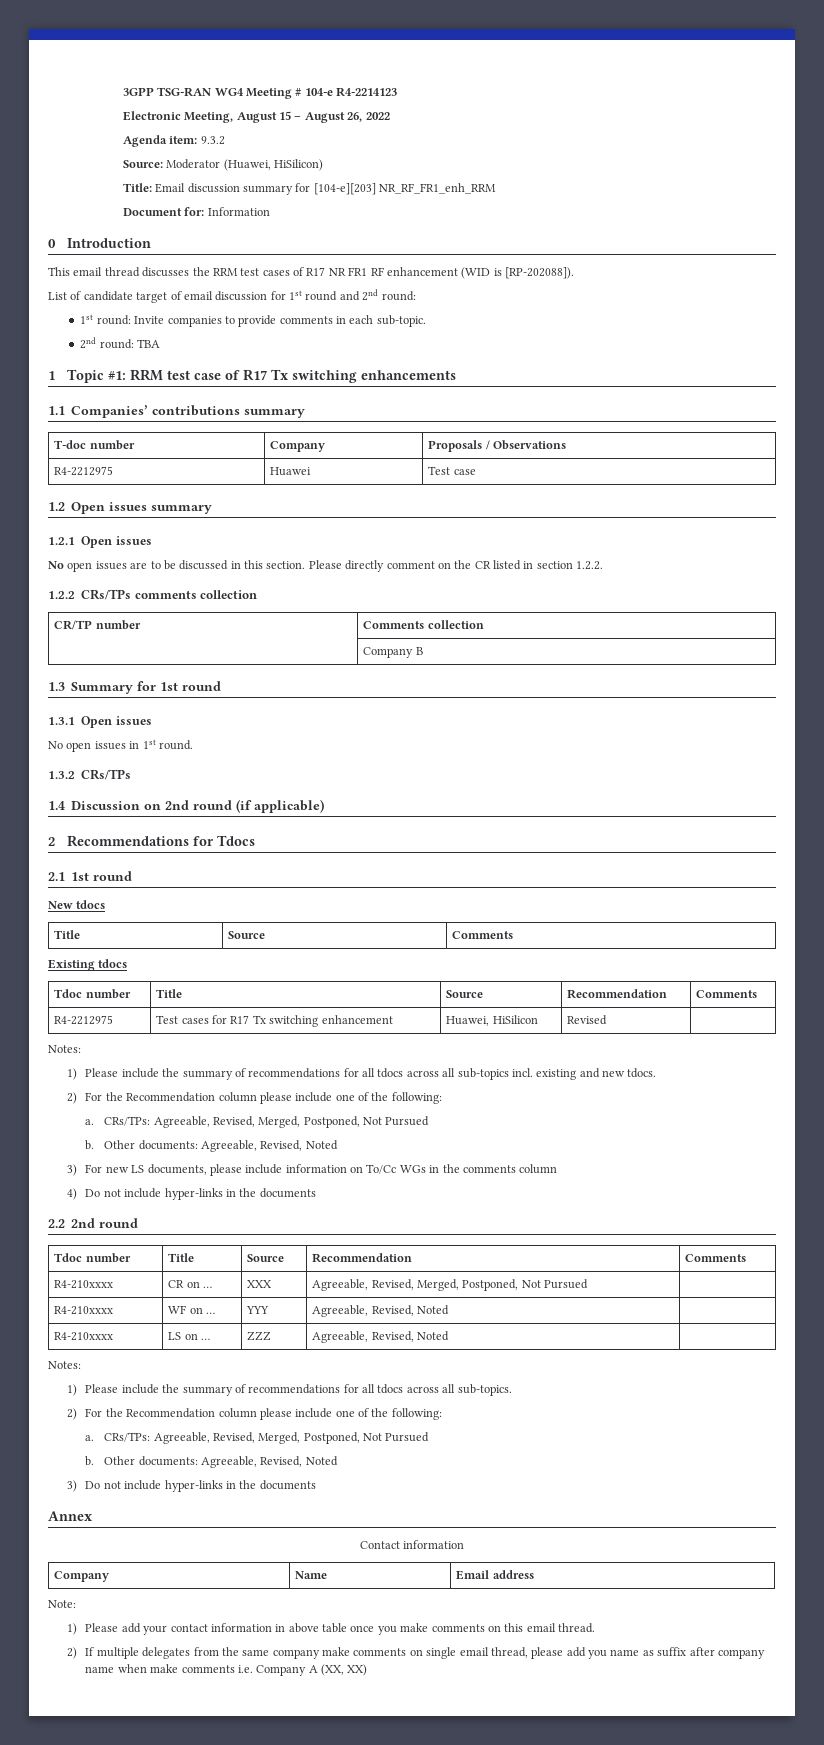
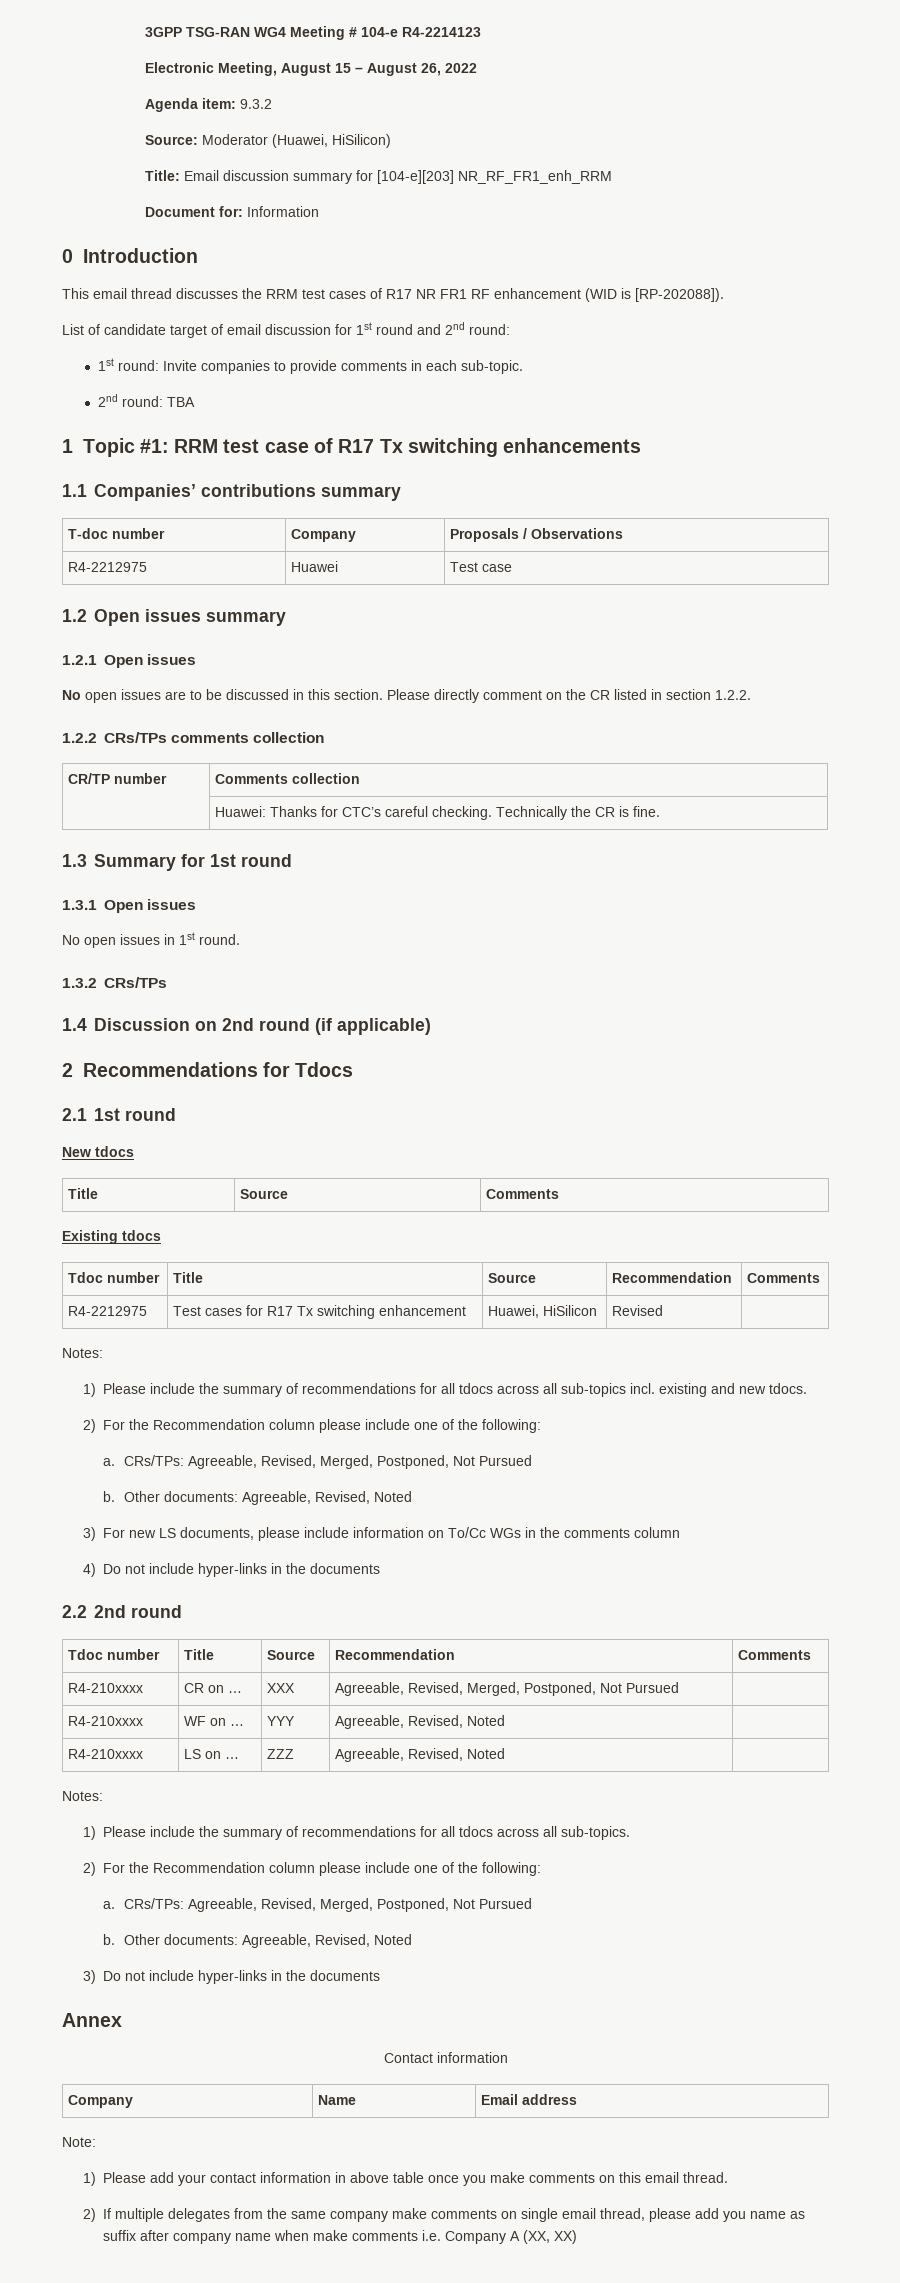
- | Company B
+ | Huawei: Thanks for CTC’s careful checking. Technically the CR is fine.

